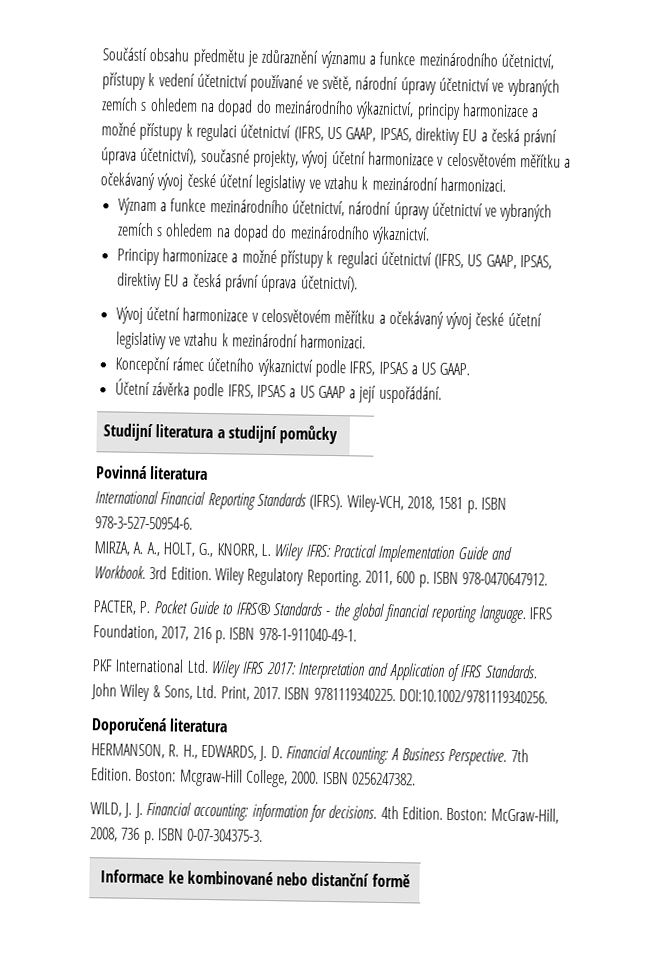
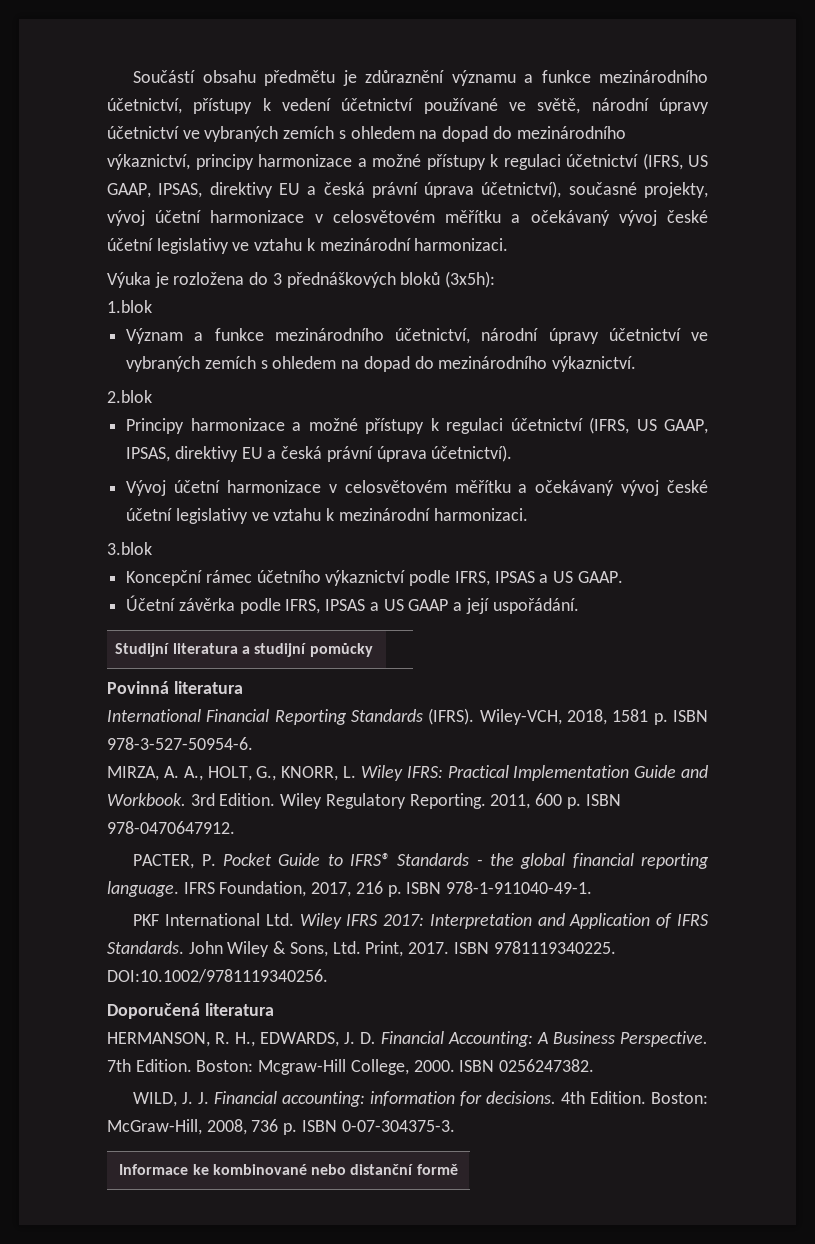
+ Výuka je rozložena do 3 přednáškových bloků (3x5h):
+ 1.blok
+ 2.blok
+ 3.blok

